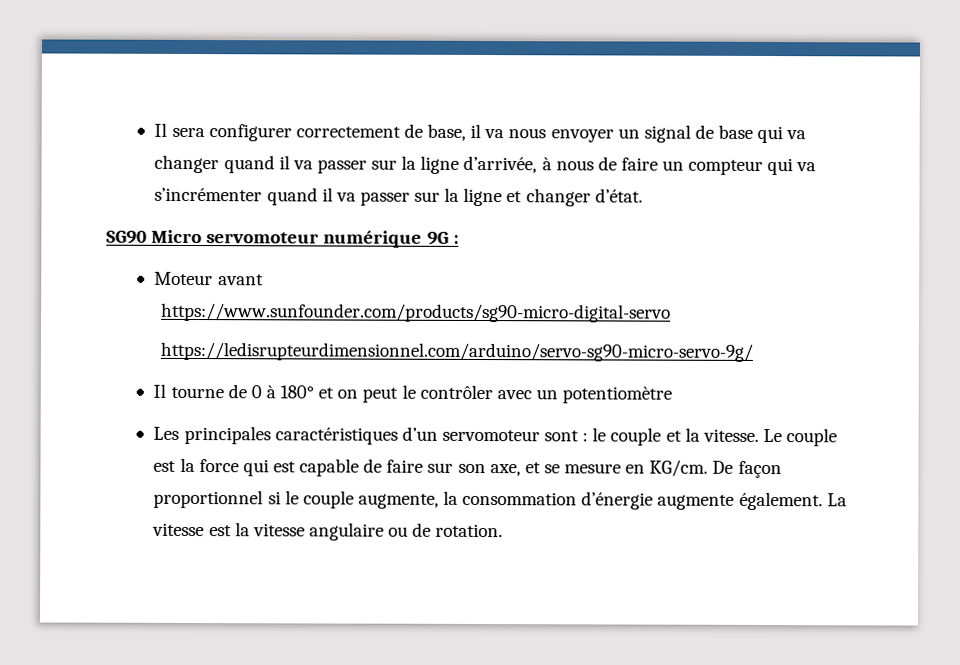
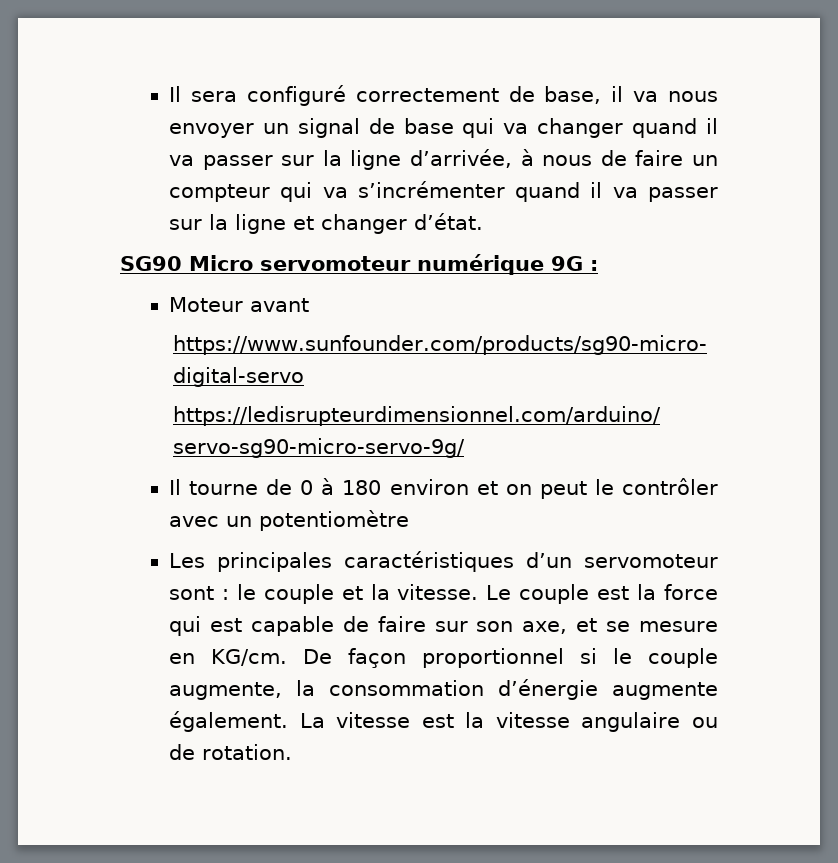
- Il sera configurer correctement de base, il va nous envoyer un signal de base qui va changer quand il va passer sur la ligne d’arrivée, à nous de faire un compteur qui va s’incrémenter quand il va passer sur la ligne et changer d’état.
+ Il sera configuré correctement de base, il va nous envoyer un signal de base qui va changer quand il va passer sur la ligne d’arrivée, à nous de faire un compteur qui va s’incrémenter quand il va passer sur la ligne et changer d’état.
- Il tourne de 0 à 180° et on peut le contrôler avec un potentiomètre
+ Il tourne de 0 à 180 environ et on peut le contrôler avec un potentiomètre

